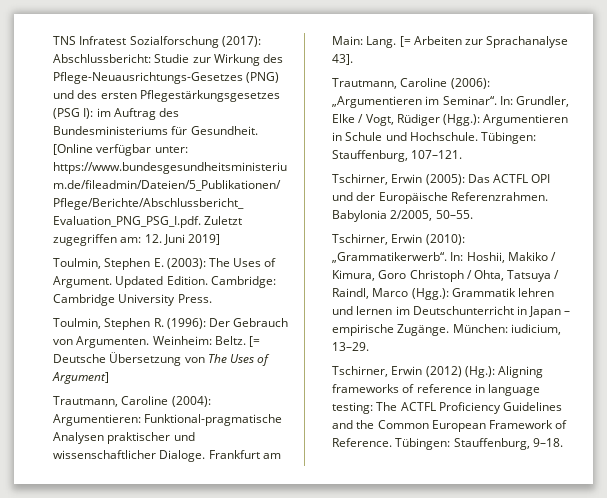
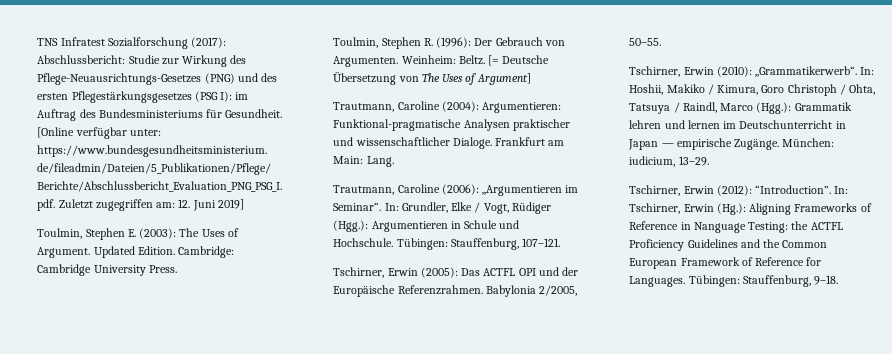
- [= Arbeiten zur Sprachanalyse 43].
- In: Hoshii, Makiko / Kimura, Goro Christoph / Ohta, Tatsuya / Raindl, Marco (Hgg.): Grammatik lehren und lernen im Deutschunterricht in Japan – empirische Zugänge.
+ In: Hoshii, Makiko / Kimura, Goro Christoph / Ohta, Tatsuya / Raindl, Marco (Hgg.): Grammatik lehren und lernen im Deutschunterricht in Japan — empirische Zugänge.
- Tschirner, Erwin (2012) (Hg.): Aligning frameworks of reference in language testing: The ACTFL Proficiency Guidelines and the Common European Framework of Reference.
+ Tschirner, Erwin (2012): “Introduction”. In: Tschirner, Erwin (Hg.): Aligning Frameworks of Reference in Nanguage Testing: the ACTFL Proficiency Guidelines and the Common European Framework of Reference for Languages.

